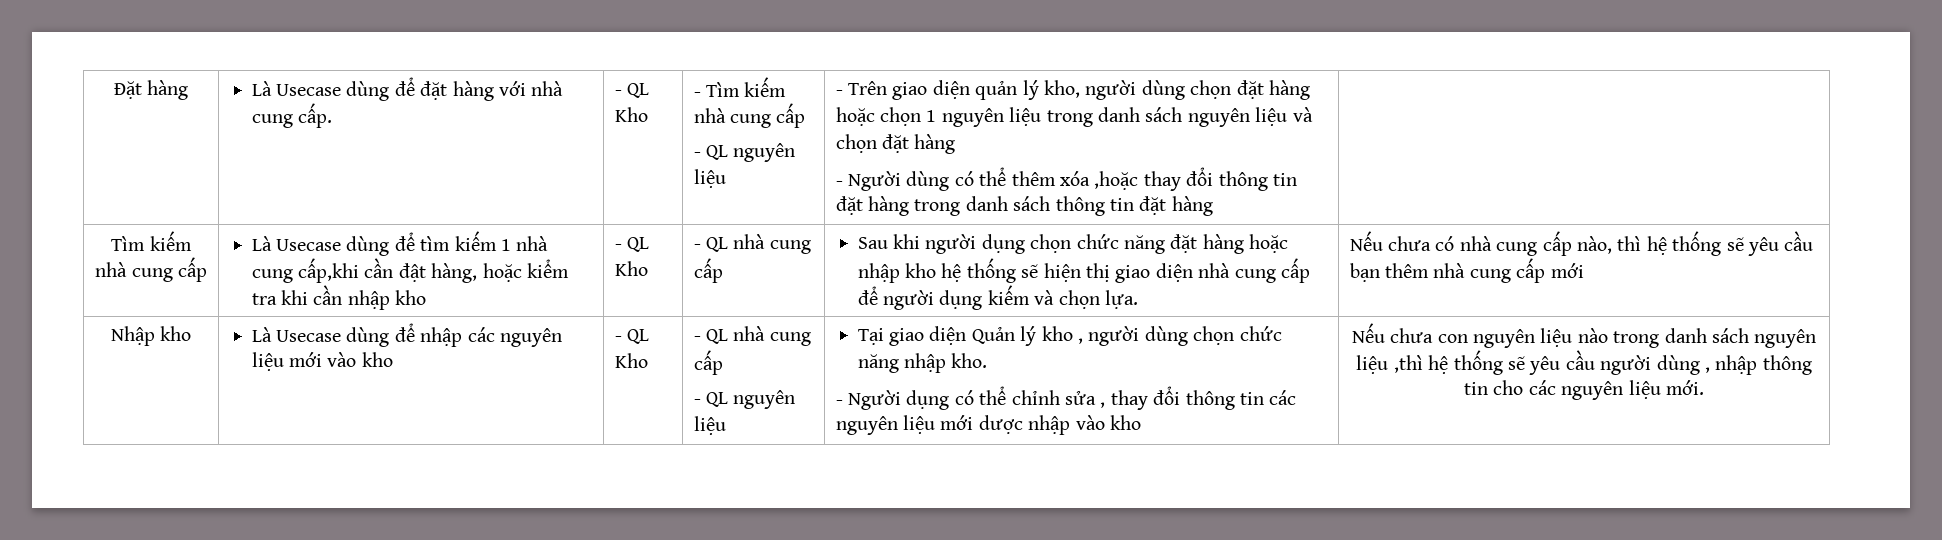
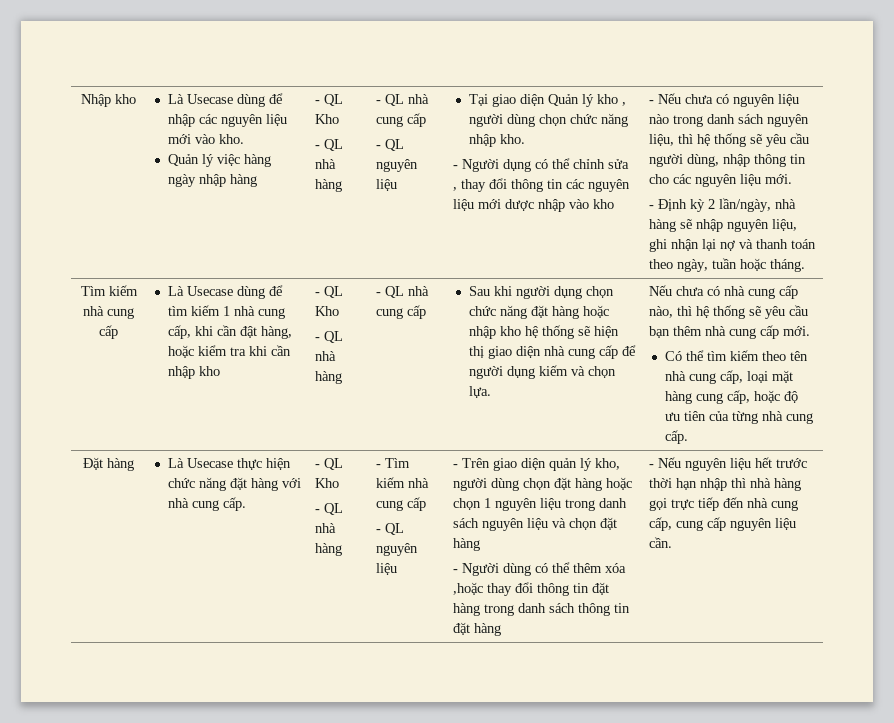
+ Nhập kho | Là Usecase dùng để nhập các nguyên liệu mới vào kho.
+ Quản lý việc hàng ngày nhập hàng | - QL Kho
+ - QL nhà hàng | - QL nhà cung cấp
+ - QL nguyên liệu | Tại giao diện Quản lý kho , người dùng chọn chức năng nhập kho.
+ - Người dụng có thể chỉnh sửa , thay đổi thông tin các nguyên liệu mới dược nhập vào kho | - Nếu chưa có nguyên liệu nào trong danh sách nguyên liệu, thì hệ thống sẽ yêu cầu người dùng, nhập thông tin cho các nguyên liệu mới.
+ - Định kỳ 2 lần/ngày, nhà hàng sẽ nhập nguyên liệu, ghi nhận lại nợ và thanh toán theo ngày, tuần hoặc tháng.
+ Tìm kiếm nhà cung cấp | Là Usecase dùng để tìm kiếm 1 nhà cung cấp, khi cần đật hàng, hoặc kiểm tra khi cần nhập kho | - QL Kho
+ - QL nhà hàng | - QL nhà cung cấp | Sau khi người dụng chọn chức năng đặt hàng hoặc nhập kho hệ thống sẽ hiện thị giao diện nhà cung cấp để người dụng kiếm và chọn lựa. | Nếu chưa có nhà cung cấp nào, thì hệ thống sẽ yêu cầu bạn thêm nhà cung cấp mới.
+ Có thể tìm kiếm theo tên nhà cung cấp, loại mặt hàng cung cấp, hoặc độ ưu tiên của từng nhà cung cấp.
- Là Usecase dùng để đặt hàng với nhà cung cấp. | - QL Kho
+ Là Usecase thực hiện chức năng đặt hàng với nhà cung cấp. | - QL Kho
+ - QL nhà hàng
- Tìm kiếm nhà cung cấp | Là Usecase dùng để tìm kiếm 1 nhà cung cấp,khi cần đật hàng, hoặc kiểm tra khi cần nhập kho | - QL Kho | - QL nhà cung cấp | Sau khi người dụng chọn chức năng đặt hàng hoặc nhập kho hệ thống sẽ hiện thị giao diện nhà cung cấp để người dụng kiếm và chọn lựa. | Nếu chưa có nhà cung cấp nào, thì hệ thống sẽ yêu cầu bạn thêm nhà cung cấp mới
- Nhập kho | Là Usecase dùng để nhập các nguyên liệu mới vào kho | - QL Kho | - QL nhà cung cấp
- - QL nguyên liệu | Tại giao diện Quản lý kho , người dùng chọn chức năng nhập kho.
- - Người dụng có thể chỉnh sửa , thay đổi thông tin các nguyên liệu mới dược nhập vào kho | Nếu chưa con nguyên liệu nào trong danh sách nguyên liệu ,thì hệ thống sẽ yêu cầu người dùng , nhập thông tin cho các nguyên liệu mới.
+ - Nếu nguyên liệu hết trước thời hạn nhập thì nhà hàng gọi trực tiếp đến nhà cung cấp, cung cấp nguyên liệu cần.

